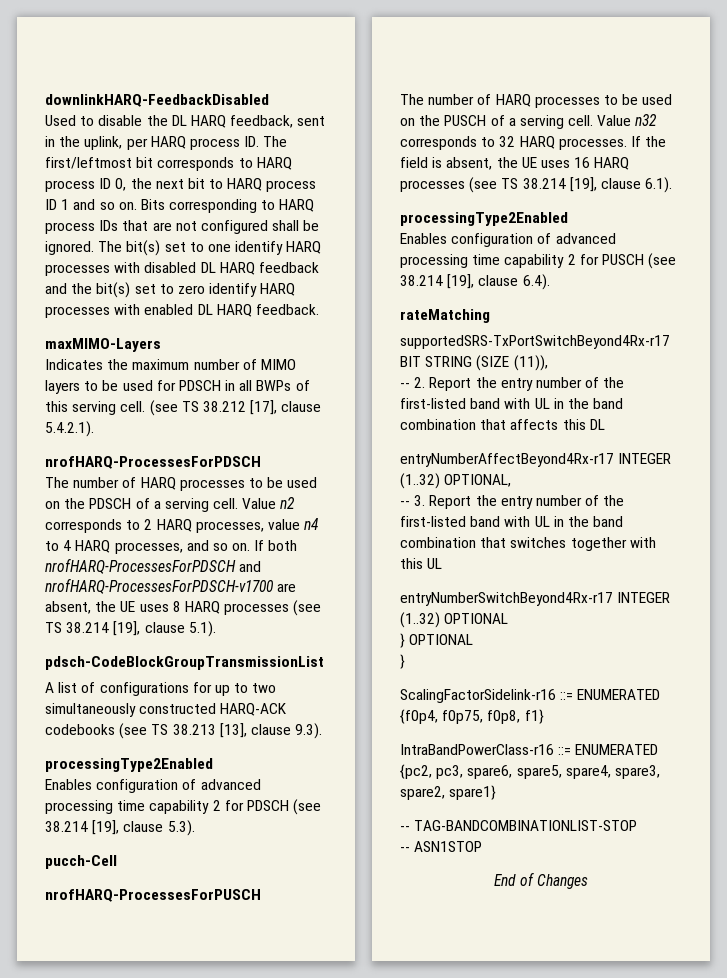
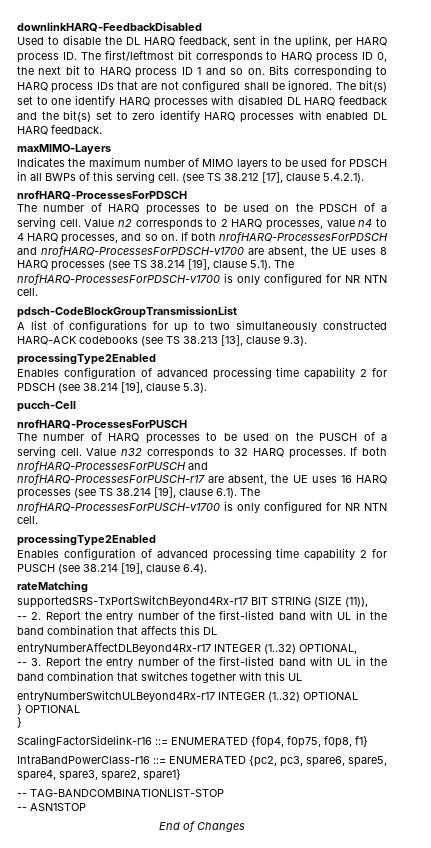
- If both nrofHARQ-ProcessesForPDSCH and nrofHARQ-ProcessesForPDSCH-v1700 are absent, the UE uses 8 HARQ processes (see TS 38.214 [19], clause 5.1).
+ If both nrofHARQ-ProcessesForPDSCH and nrofHARQ-ProcessesForPDSCH-v1700 are absent, the UE uses 8 HARQ processes (see TS 38.214 [19], clause 5.1). The nrofHARQ-ProcessesForPDSCH-v1700 is only configured for NR NTN cell.
- If the field is absent, the UE uses 16 HARQ processes (see TS 38.214 [19], clause 6.1).
+ If both nrofHARQ-ProcessesForPUSCH and nrofHARQ-ProcessesForPUSCH-r17 are absent, the UE uses 16 HARQ processes (see TS 38.214 [19], clause 6.1). The nrofHARQ-ProcessesForPUSCH-v1700 is only configured for NR NTN cell.
- entryNumberAffectBeyond4Rx-r17 INTEGER (1..32) OPTIONAL,
+ entryNumberAffectDLBeyond4Rx-r17 INTEGER (1..32) OPTIONAL,
- entryNumberSwitchBeyond4Rx-r17 INTEGER (1..32) OPTIONAL
+ entryNumberSwitchULBeyond4Rx-r17 INTEGER (1..32) OPTIONAL

